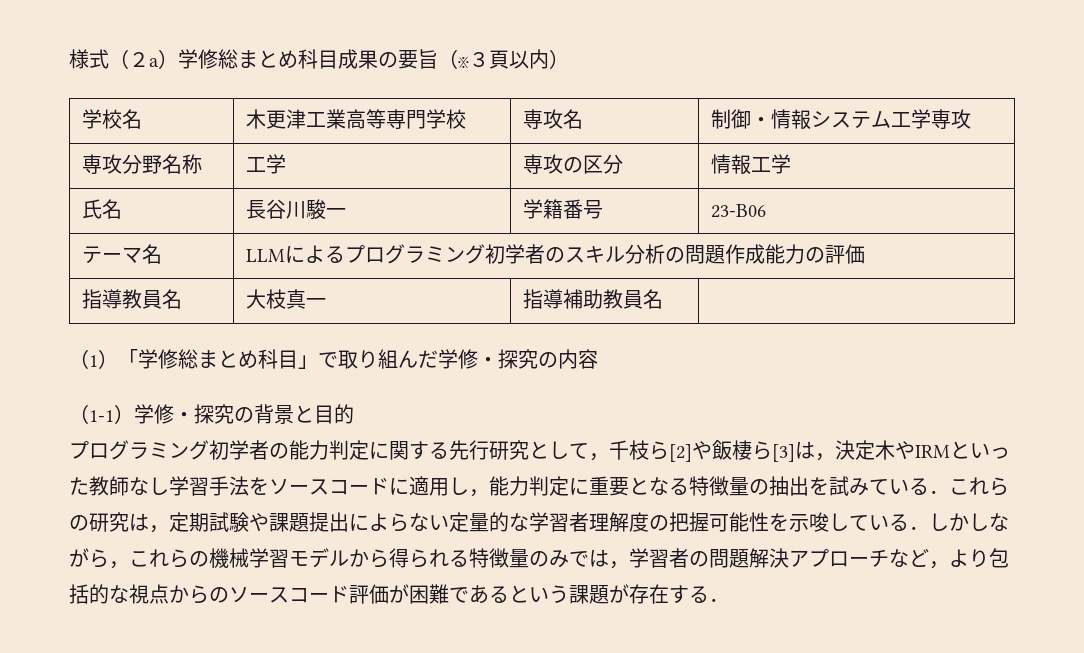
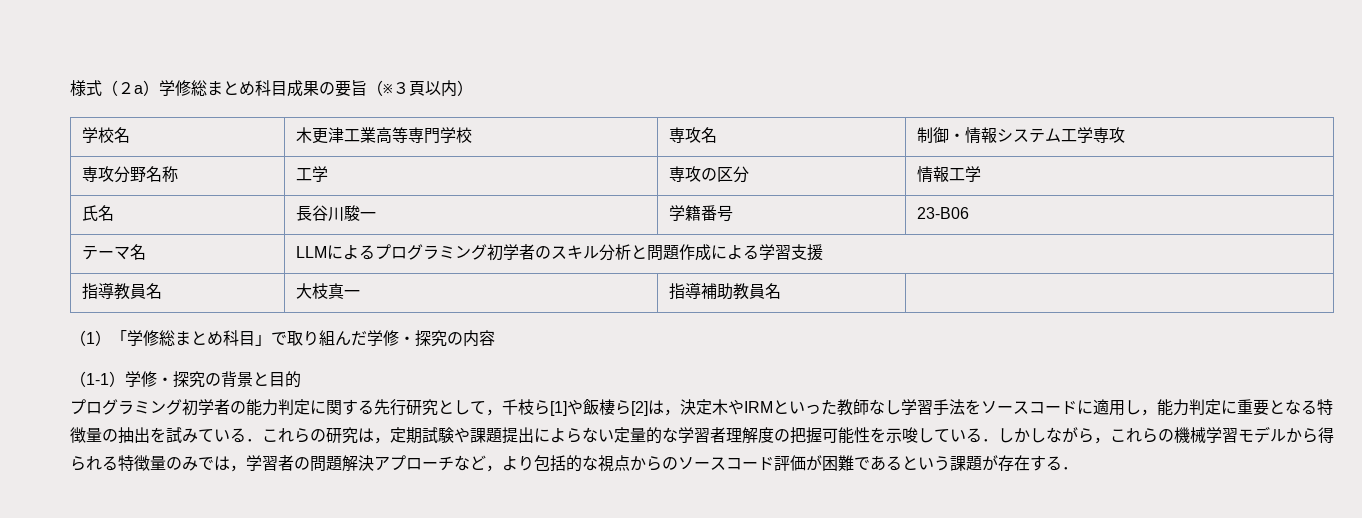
- テーマ名 | LLMによるプログラミング初学者のスキル分析の問題作成能力の評価
+ テーマ名 | LLMによるプログラミング初学者のスキル分析と問題作成による学習支援
- プログラミング初学者の能力判定に関する先行研究として，千枝ら[2]や飯棲ら[3]は，決定木やIRMといった教師なし学習手法をソースコードに適用し，能力判定に重要となる特徴量の抽出を試みている．これらの研究は，定期試験や課題提出によらない定量的な学習者理解度の把握可能性を示唆している．しかしながら，これらの機械学習モデルから得られる特徴量のみでは，学習者の問題解決アプローチなど，より包括的な視点からのソースコード評価が困難であるという課題が存在する．
+ プログラミング初学者の能力判定に関する先行研究として，千枝ら[1]や飯棲ら[2]は，決定木やIRMといった教師なし学習手法をソースコードに適用し，能力判定に重要となる特徴量の抽出を試みている．これらの研究は，定期試験や課題提出によらない定量的な学習者理解度の把握可能性を示唆している．しかしながら，これらの機械学習モデルから得られる特徴量のみでは，学習者の問題解決アプローチなど，より包括的な視点からのソースコード評価が困難であるという課題が存在する．

